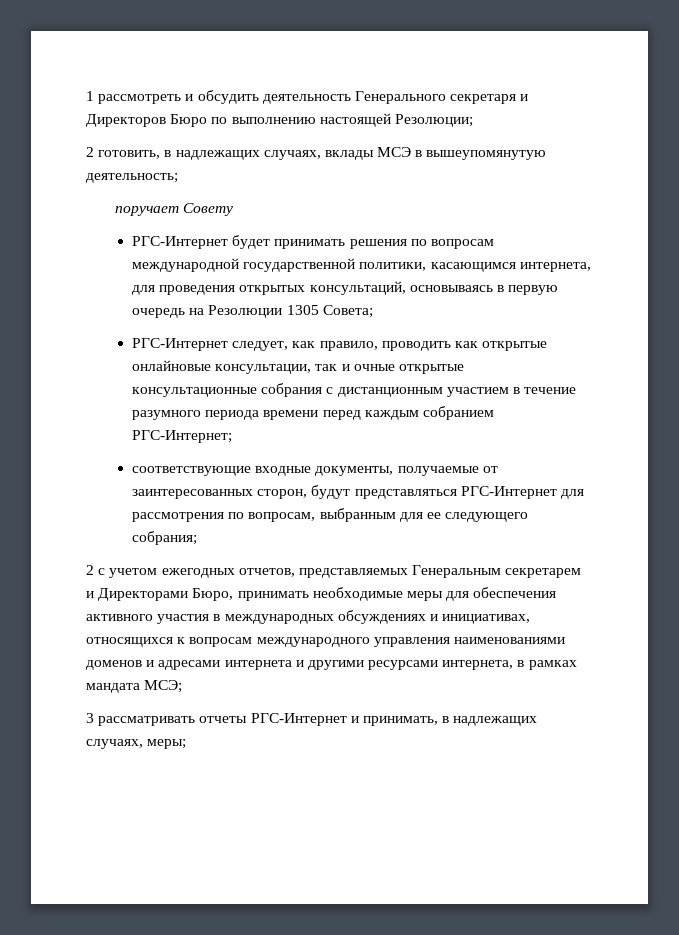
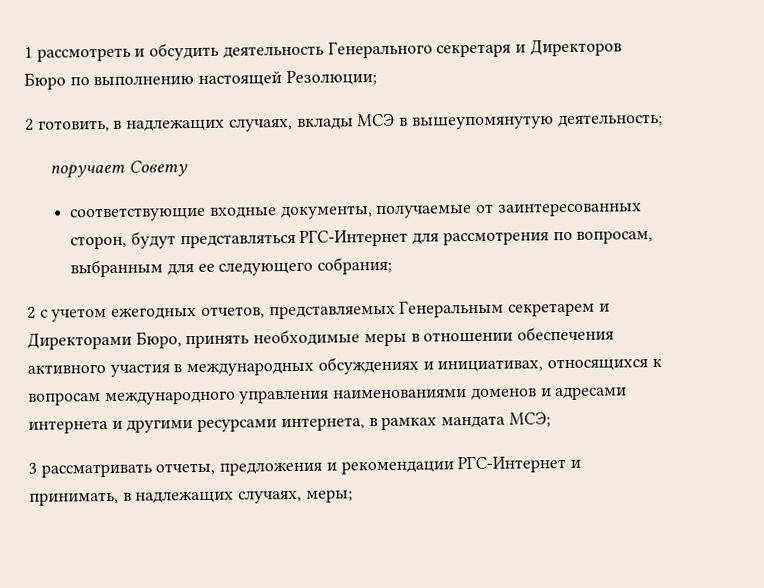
- РГС-Интернет будет принимать решения по вопросам международной государственной политики, касающимся интернета, для проведения открытых консультаций, основываясь в первую очередь на Резолюции 1305 Совета;
- РГС-Интернет следует, как правило, проводить как открытые онлайновые консультации, так и очные открытые консультационные собрания с дистанционным участием в течение разумного периода времени перед каждым собранием РГС-Интернет;
- 2 с учетом ежегодных отчетов, представляемых Генеральным секретарем и Директорами Бюро, принимать необходимые меры для обеспечения активного участия в международных обсуждениях и инициативах, относящихся к вопросам международного управления наименованиями доменов и адресами интернета и другими ресурсами интернета, в рамках мандата МСЭ;
+ 2 с учетом ежегодных отчетов, представляемых Генеральным секретарем и Директорами Бюро, принять необходимые меры в отношении обеспечения активного участия в международных обсуждениях и инициативах, относящихся к вопросам международного управления наименованиями доменов и адресами интернета и другими ресурсами интернета, в рамках мандата МСЭ;
- 3 рассматривать отчеты РГС-Интернет и принимать, в надлежащих случаях, меры;
+ 3 рассматривать отчеты, предложения и рекомендации РГС-Интернет и принимать, в надлежащих случаях, меры;

